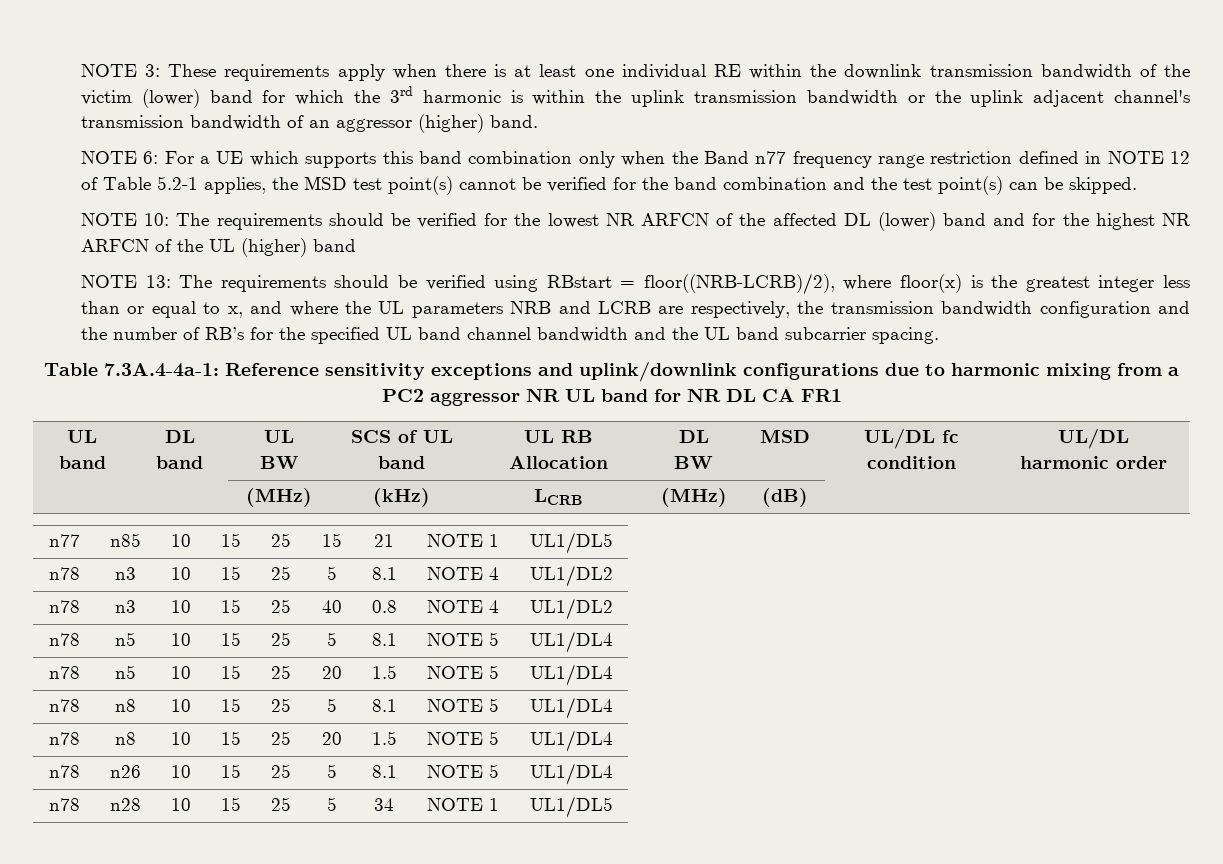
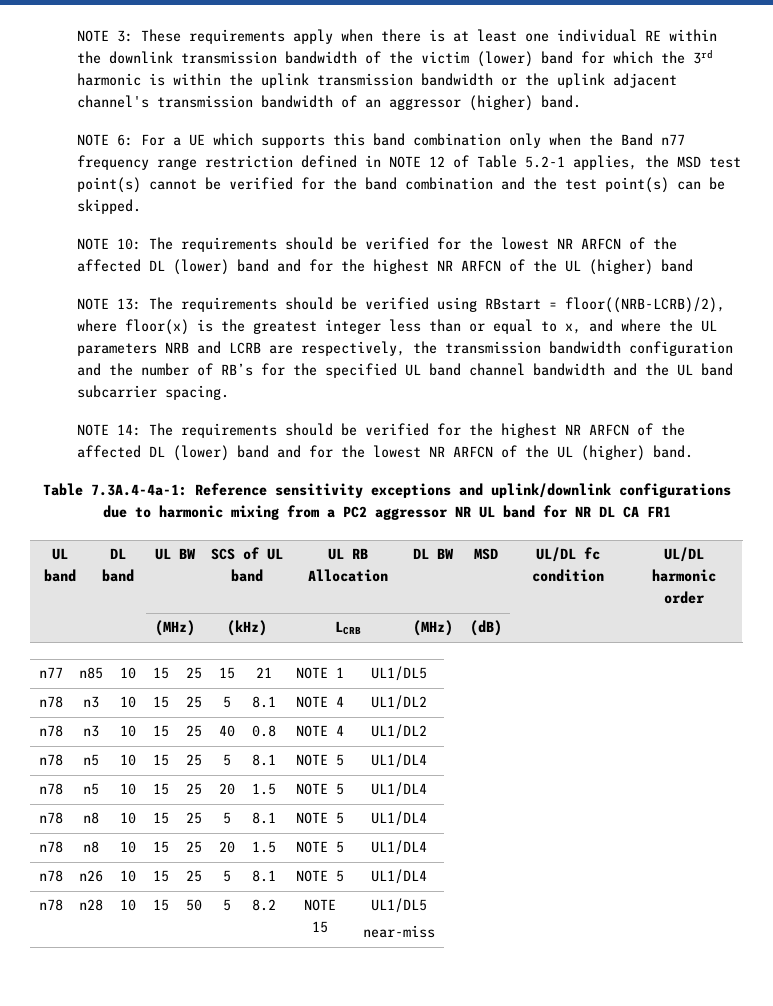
+ NOTE 14: The requirements should be verified for the highest NR ARFCN of the affected DL (lower) band and for the lowest NR ARFCN of the UL (higher) band.
- n78 | n28 | 10 | 15 | 25 | 5 | 34 | NOTE 1 | UL1/DL5
+ n78 | n28 | 10 | 15 | 50 | 5 | 8.2 | NOTE 15 | UL1/DL5
+ near-miss

